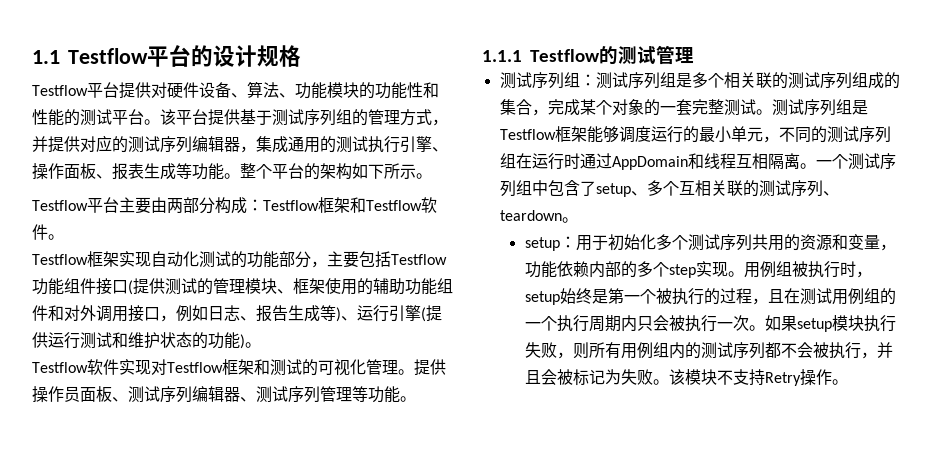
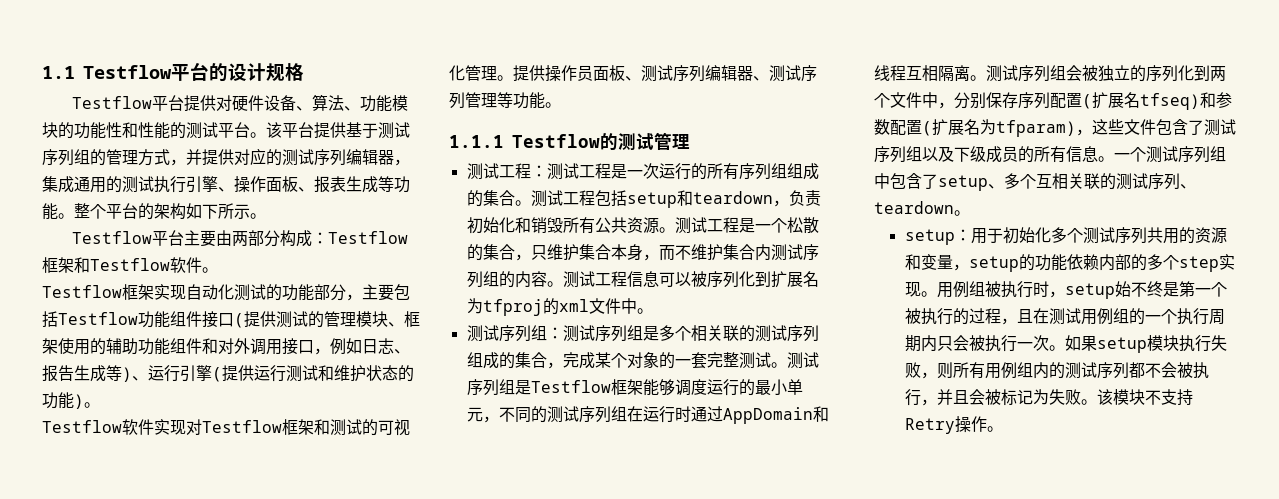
+ 测试工程：测试工程是一次运行的所有序列组组成的集合。测试工程包括setup和teardown，负责初始化和销毁所有公共资源。测试工程是一个松散的集合，只维护集合本身，而不维护集合内测试序列组的内容。测试工程信息可以被序列化到扩展名为tfproj的xml文件中。
+ 测试序列组会被独立的序列化到两个文件中，分别保存序列配置(扩展名tfseq)和参数配置(扩展名为tfparam)，这些文件包含了测试序列组以及下级成员的所有信息。
- setup：用于初始化多个测试序列共用的资源和变量，功能依赖内部的多个step实现。
+ setup：用于初始化多个测试序列共用的资源和变量，setup的功能依赖内部的多个step实现。
- 用例组被执行时，setup始终是第一个被执行的过程，且在测试用例组的一个执行周期内只会被执行一次。
+ 用例组被执行时，setup始不终是第一个被执行的过程，且在测试用例组的一个执行周期内只会被执行一次。

